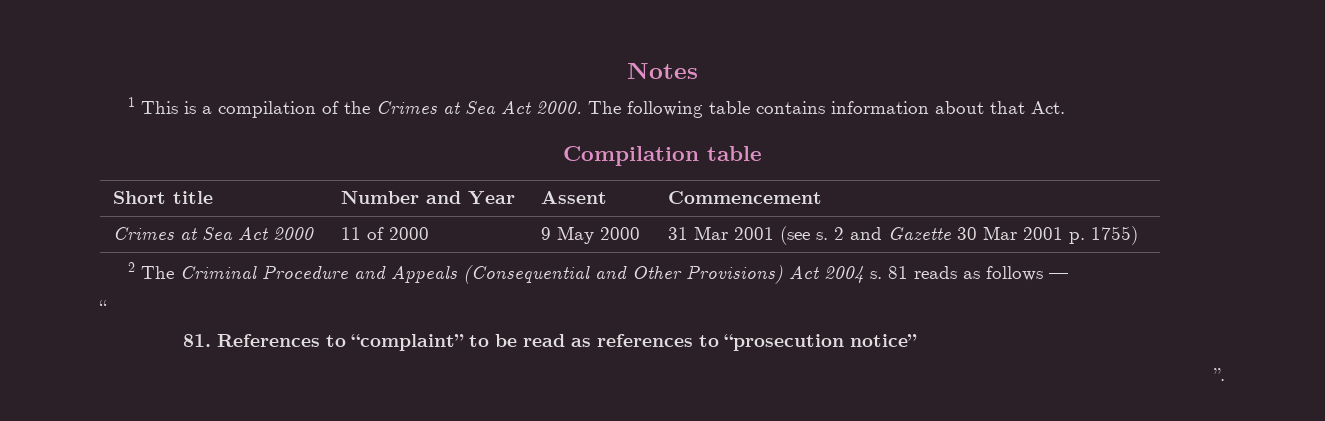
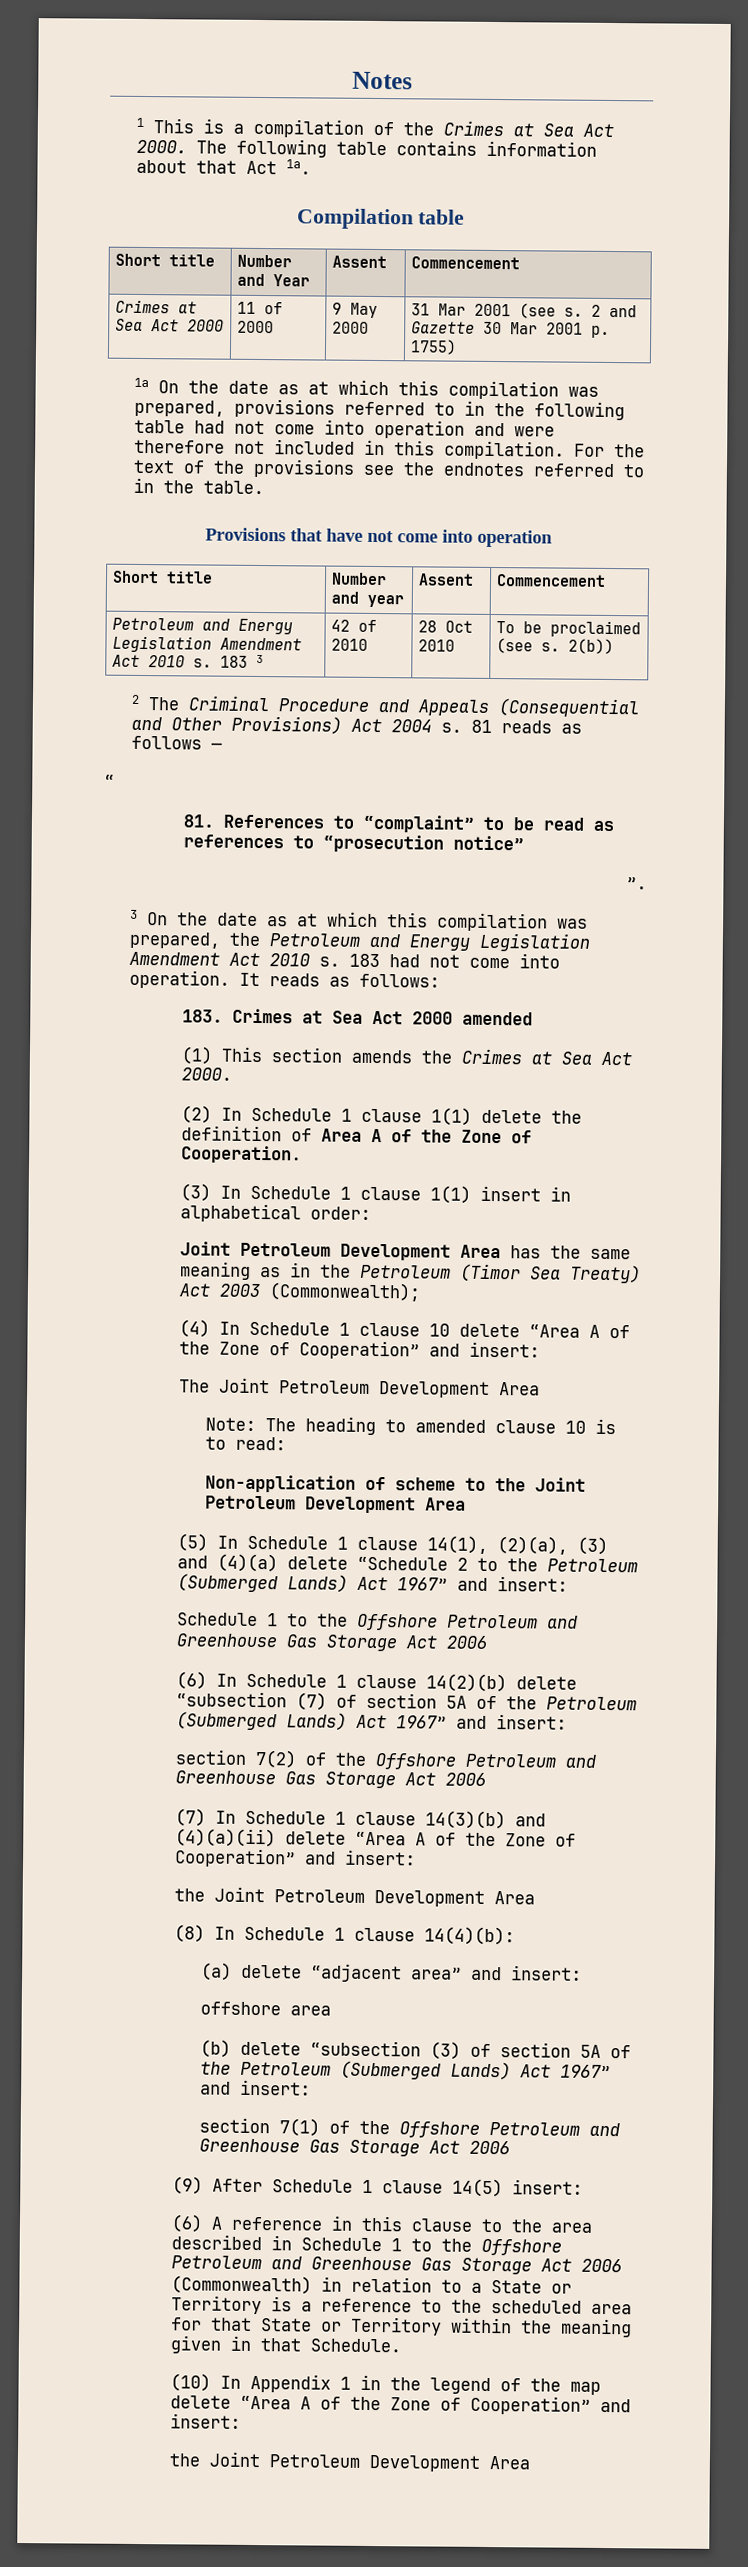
- The following table contains information about that Act.
+ The following table contains information about that Act 1a.
+ 1a On the date as at which this compilation was prepared, provisions referred to in the following table had not come into operation and were therefore not included in this compilation. For the text of the provisions see the endnotes referred to in the table.
+ Provisions that have not come into operation
+ Short title | Number and year | Assent | Commencement
+ Petroleum and Energy Legislation Amendment Act 2010 s. 183 3 | 42 of 2010 | 28 Oct 2010 | To be proclaimed (see s. 2(b))
+ 3 On the date as at which this compilation was prepared, the Petroleum and Energy Legislation Amendment Act 2010 s. 183 had not come into operation. It reads as follows:
+ 183. Crimes at Sea Act 2000 amended
+ (1) This section amends the Crimes at Sea Act 2000.
+ (2) In Schedule 1 clause 1(1) delete the definition of Area A of the Zone of Cooperation.
+ (3) In Schedule 1 clause 1(1) insert in alphabetical order:
+ Joint Petroleum Development Area has the same meaning as in the Petroleum (Timor Sea Treaty) Act 2003 (Commonwealth);
+ (4) In Schedule 1 clause 10 delete “Area A of the Zone of Cooperation” and insert:
+ The Joint Petroleum Development Area
+ Note: The heading to amended clause 10 is to read:
+ Non-application of scheme to the Joint Petroleum Development Area
+ (5) In Schedule 1 clause 14(1), (2)(a), (3) and (4)(a) delete “Schedule 2 to the Petroleum (Submerged Lands) Act 1967” and insert:
+ Schedule 1 to the Offshore Petroleum and Greenhouse Gas Storage Act 2006
+ (6) In Schedule 1 clause 14(2)(b) delete “subsection (7) of section 5A of the Petroleum (Submerged Lands) Act 1967” and insert:
+ section 7(2) of the Offshore Petroleum and Greenhouse Gas Storage Act 2006
+ (7) In Schedule 1 clause 14(3)(b) and (4)(a)(ii) delete “Area A of the Zone of Cooperation” and insert:
+ the Joint Petroleum Development Area
+ (8) In Schedule 1 clause 14(4)(b):
+ (a) delete “adjacent area” and insert:
+ offshore area
+ (b) delete “subsection (3) of section 5A of the Petroleum (Submerged Lands) Act 1967” and insert:
+ section 7(1) of the Offshore Petroleum and Greenhouse Gas Storage Act 2006
+ (9) After Schedule 1 clause 14(5) insert:
+ (6) A reference in this clause to the area described in Schedule 1 to the Offshore Petroleum and Greenhouse Gas Storage Act 2006 (Commonwealth) in relation to a State or Territory is a reference to the scheduled area for that State or Territory within the meaning given in that Schedule.
+ (10) In Appendix 1 in the legend of the map delete “Area A of the Zone of Cooperation” and insert:
+ the Joint Petroleum Development Area

